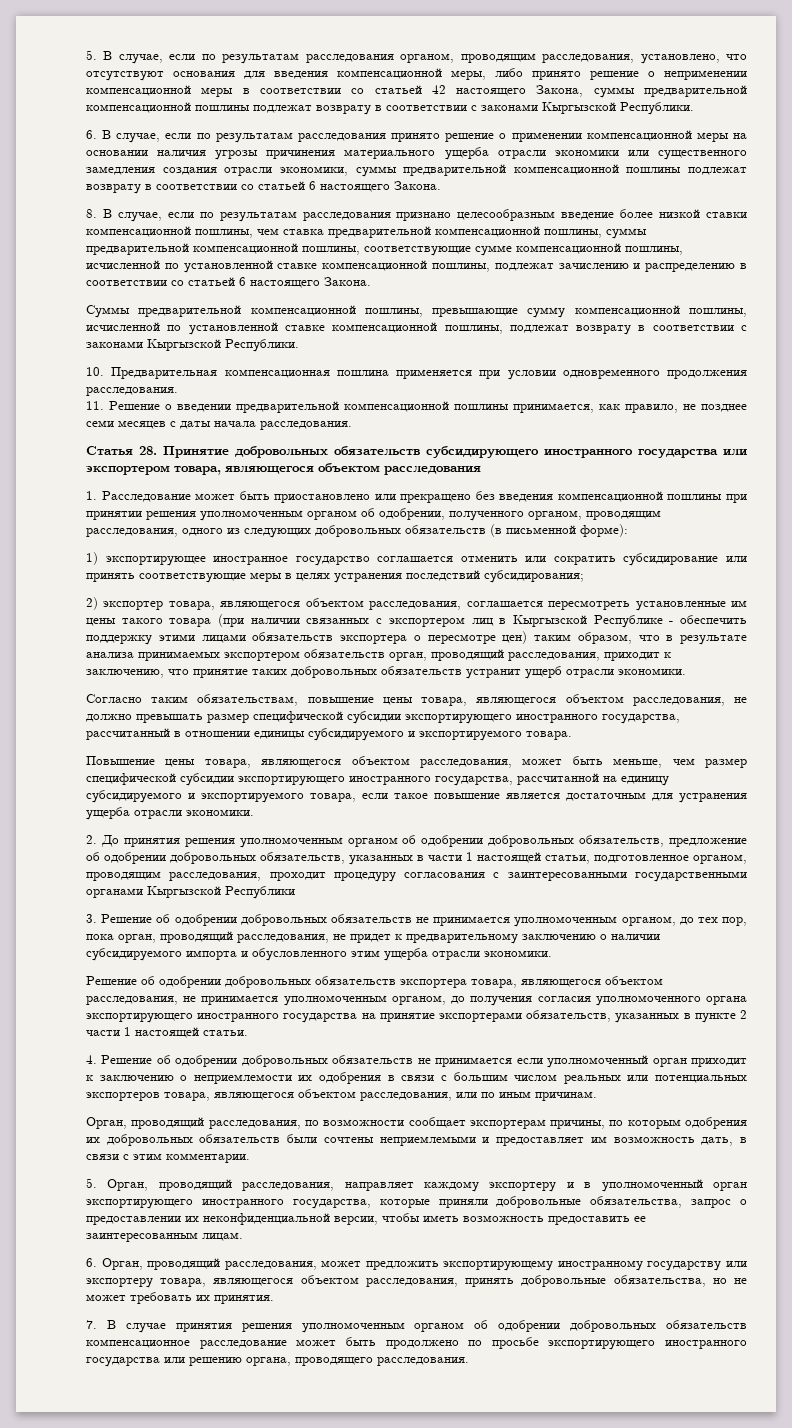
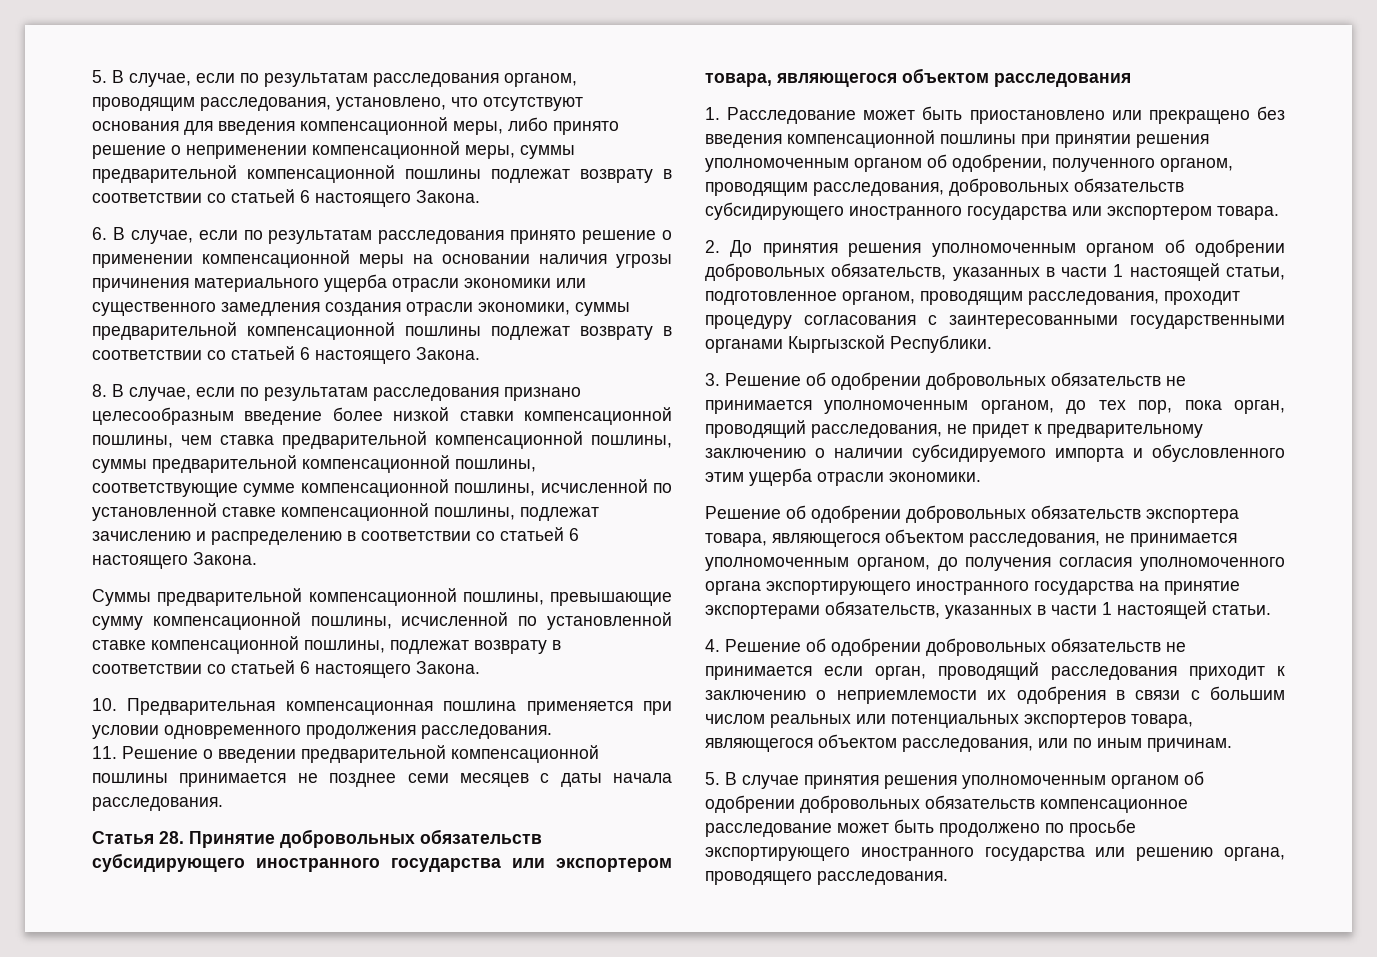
- 5. В случае, если по результатам расследования органом, проводящим расследования, установлено, что отсутствуют основания для введения компенсационной меры, либо принято решение о неприменении компенсационной меры в соответствии со статьей 42 настоящего Закона, суммы предварительной компенсационной пошлины подлежат возврату в соответствии с законами Кыргызской Республики.
+ 5. В случае, если по результатам расследования органом, проводящим расследования, установлено, что отсутствуют основания для введения компенсационной меры, либо принято решение о неприменении компенсационной меры, суммы предварительной компенсационной пошлины подлежат возврату в соответствии со статьей 6 настоящего Закона.
- Суммы предварительной компенсационной пошлины, превышающие сумму компенсационной пошлины, исчисленной по установленной ставке компенсационной пошлины, подлежат возврату в соответствии с законами Кыргызской Республики.
+ Суммы предварительной компенсационной пошлины, превышающие сумму компенсационной пошлины, исчисленной по установленной ставке компенсационной пошлины, подлежат возврату в соответствии со статьей 6 настоящего Закона.
- 11. Решение о введении предварительной компенсационной пошлины принимается, как правило, не позднее семи месяцев с даты начала расследования.
+ 11. Решение о введении предварительной компенсационной пошлины принимается не позднее семи месяцев с даты начала расследования.
- 1. Расследование может быть приостановлено или прекращено без введения компенсационной пошлины при принятии решения уполномоченным органом об одобрении, полученного органом, проводящим расследования, одного из следующих добровольных обязательств (в письменной форме):
- 1) экспортирующее иностранное государство соглашается отменить или сократить субсидирование или принять соответствующие меры в целях устранения последствий субсидирования;
- 2) экспортер товара, являющегося объектом расследования, соглашается пересмотреть установленные им цены такого товара (при наличии связанных с экспортером лиц в Кыргызской Республике - обеспечить поддержку этими лицами обязательств экспортера о пересмотре цен) таким образом, что в результате анализа принимаемых экспортером обязательств орган, проводящий расследования, приходит к заключению, что принятие таких добровольных обязательств устранит ущерб отрасли экономики.
- Согласно таким обязательствам, повышение цены товара, являющегося объектом расследования, не должно превышать размер специфической субсидии экспортирующего иностранного государства, рассчитанный в отношении единицы субсидируемого и экспортируемого товара.
- Повышение цены товара, являющегося объектом расследования, может быть меньше, чем размер специфической субсидии экспортирующего иностранного государства, рассчитанной на единицу субсидируемого и экспортируемого товара, если такое повышение является достаточным для устранения ущерба отрасли экономики.
+ 1. Расследование может быть приостановлено или прекращено без введения компенсационной пошлины при принятии решения уполномоченным органом об одобрении, полученного органом, проводящим расследования, добровольных обязательств субсидирующего иностранного государства или экспортером товара.
- 2. До принятия решения уполномоченным органом об одобрении добровольных обязательств, предложение об одобрении добровольных обязательств, указанных в части 1 настоящей статьи, подготовленное органом, проводящим расследования, проходит процедуру согласования с заинтересованными государственными органами Кыргызской Республики
+ 2. До принятия решения уполномоченным органом об одобрении добровольных обязательств, указанных в части 1 настоящей статьи, подготовленное органом, проводящим расследования, проходит процедуру согласования с заинтересованными государственными органами Кыргызской Республики.
- Решение об одобрении добровольных обязательств экспортера товара, являющегося объектом расследования, не принимается уполномоченным органом, до получения согласия уполномоченного органа экспортирующего иностранного государства на принятие экспортерами обязательств, указанных в пункте 2 части 1 настоящей статьи.
+ Решение об одобрении добровольных обязательств экспортера товара, являющегося объектом расследования, не принимается уполномоченным органом, до получения согласия уполномоченного органа экспортирующего иностранного государства на принятие экспортерами обязательств, указанных в части 1 настоящей статьи.
- 4. Решение об одобрении добровольных обязательств не принимается если уполномоченный орган приходит к заключению о неприемлемости их одобрения в связи с большим числом реальных или потенциальных экспортеров товара, являющегося объектом расследования, или по иным причинам.
+ 4. Решение об одобрении добровольных обязательств не принимается если орган, проводящий расследования приходит к заключению о неприемлемости их одобрения в связи с большим числом реальных или потенциальных экспортеров товара, являющегося объектом расследования, или по иным причинам.
- Орган, проводящий расследования, по возможности сообщает экспортерам причины, по которым одобрения их добровольных обязательств были сочтены неприемлемыми и предоставляет им возможность дать, в связи с этим комментарии.
- 5. Орган, проводящий расследования, направляет каждому экспортеру и в уполномоченный орган экспортирующего иностранного государства, которые приняли добровольные обязательства, запрос о предоставлении их неконфиденциальной версии, чтобы иметь возможность предоставить ее заинтересованным лицам.
- 6. Орган, проводящий расследования, может предложить экспортирующему иностранному государству или экспортеру товара, являющегося объектом расследования, принять добровольные обязательства, но не может требовать их принятия.
- 7. В случае принятия решения уполномоченным органом об одобрении добровольных обязательств компенсационное расследование может быть продолжено по просьбе экспортирующего иностранного государства или решению органа, проводящего расследования.
+ 5. В случае принятия решения уполномоченным органом об одобрении добровольных обязательств компенсационное расследование может быть продолжено по просьбе экспортирующего иностранного государства или решению органа, проводящего расследования.

